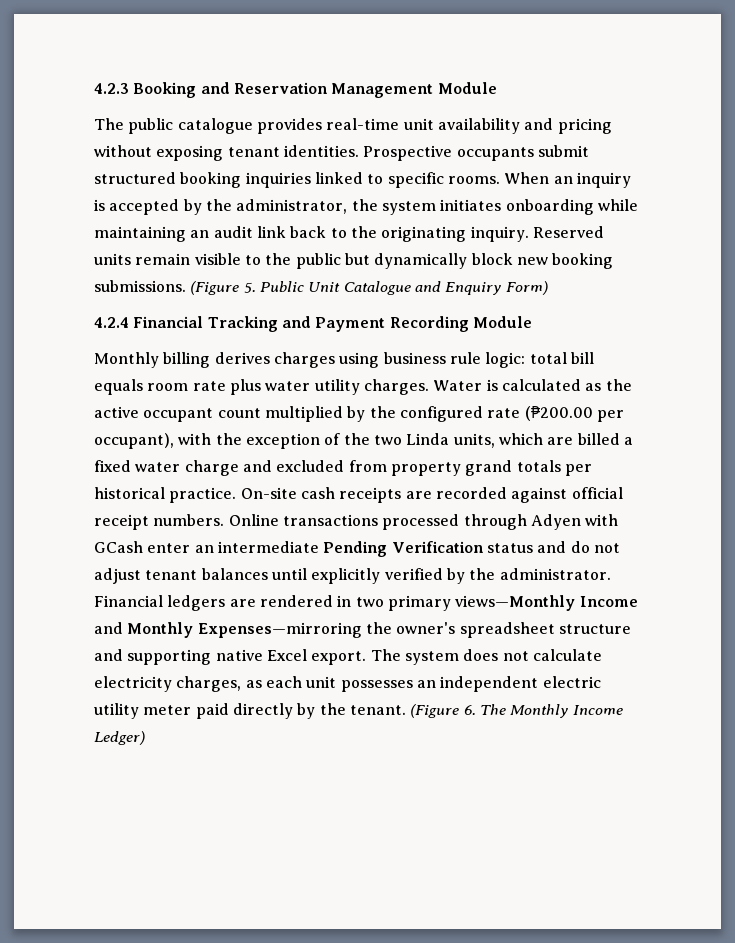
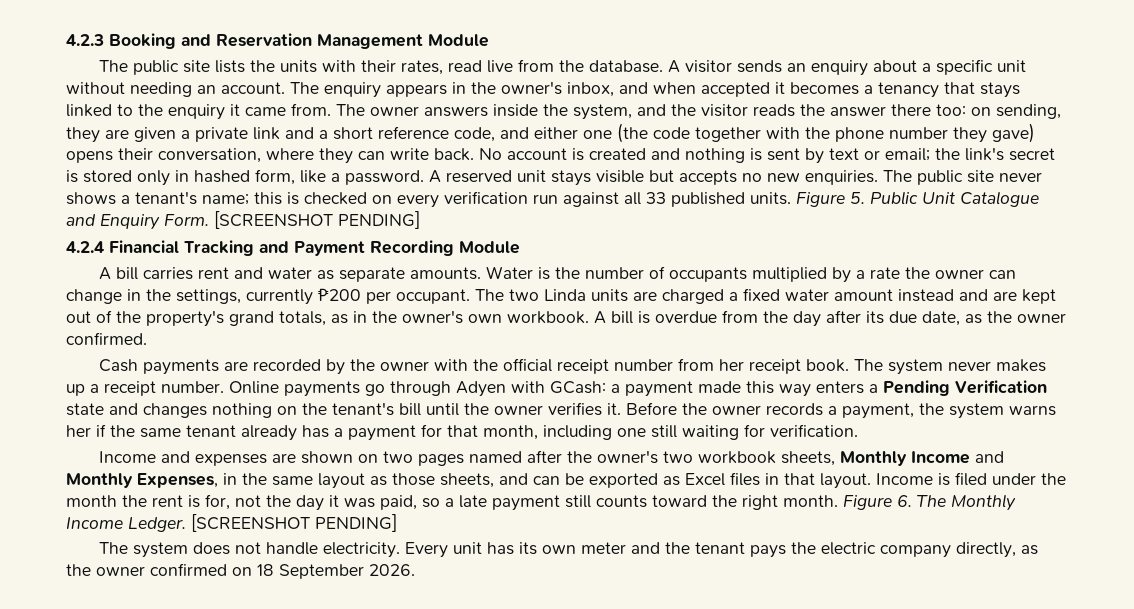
- The public catalogue provides real-time unit availability and pricing without exposing tenant identities. Prospective occupants submit structured booking inquiries linked to specific rooms. When an inquiry is accepted by the administrator, the system initiates onboarding while maintaining an audit link back to the originating inquiry. Reserved units remain visible to the public but dynamically block new booking submissions. (Figure 5. Public Unit Catalogue and Enquiry Form)
+ The public site lists the units with their rates, read live from the database. A visitor sends an enquiry about a specific unit without needing an account. The enquiry appears in the owner's inbox, and when accepted it becomes a tenancy that stays linked to the enquiry it came from. The owner answers inside the system, and the visitor reads the answer there too: on sending, they are given a private link and a short reference code, and either one (the code together with the phone number they gave) opens their conversation, where they can write back. No account is created and nothing is sent by text or email; the link's secret is stored only in hashed form, like a password. A reserved unit stays visible but accepts no new enquiries. The public site never shows a tenant's name; this is checked on every verification run against all 33 published units. Figure 5. Public Unit Catalogue and Enquiry Form. [SCREENSHOT PENDING]
- Monthly billing derives charges using business rule logic: total bill equals room rate plus water utility charges. Water is calculated as the active occupant count multiplied by the configured rate (₱200.00 per occupant), with the exception of the two Linda units, which are billed a fixed water charge and excluded from property grand totals per historical practice. On-site cash receipts are recorded against official receipt numbers. Online transactions processed through Adyen with GCash enter an intermediate Pending Verification status and do not adjust tenant balances until explicitly verified by the administrator. Financial ledgers are rendered in two primary views—Monthly Income and Monthly Expenses—mirroring the owner's spreadsheet structure and supporting native Excel export. The system does not calculate electricity charges, as each unit possesses an independent electric utility meter paid directly by the tenant. (Figure 6. The Monthly Income Ledger)
+ A bill carries rent and water as separate amounts. Water is the number of occupants multiplied by a rate the owner can change in the settings, currently ₱200 per occupant. The two Linda units are charged a fixed water amount instead and are kept out of the property's grand totals, as in the owner's own workbook. A bill is overdue from the day after its due date, as the owner confirmed.
+ Cash payments are recorded by the owner with the official receipt number from her receipt book. The system never makes up a receipt number. Online payments go through Adyen with GCash: a payment made this way enters a Pending Verification state and changes nothing on the tenant's bill until the owner verifies it. Before the owner records a payment, the system warns her if the same tenant already has a payment for that month, including one still waiting for verification.
+ Income and expenses are shown on two pages named after the owner's two workbook sheets, Monthly Income and Monthly Expenses, in the same layout as those sheets, and can be exported as Excel files in that layout. Income is filed under the month the rent is for, not the day it was paid, so a late payment still counts toward the right month. Figure 6. The Monthly Income Ledger. [SCREENSHOT PENDING]
+ The system does not handle electricity. Every unit has its own meter and the tenant pays the electric company directly, as the owner confirmed on 18 September 2026.

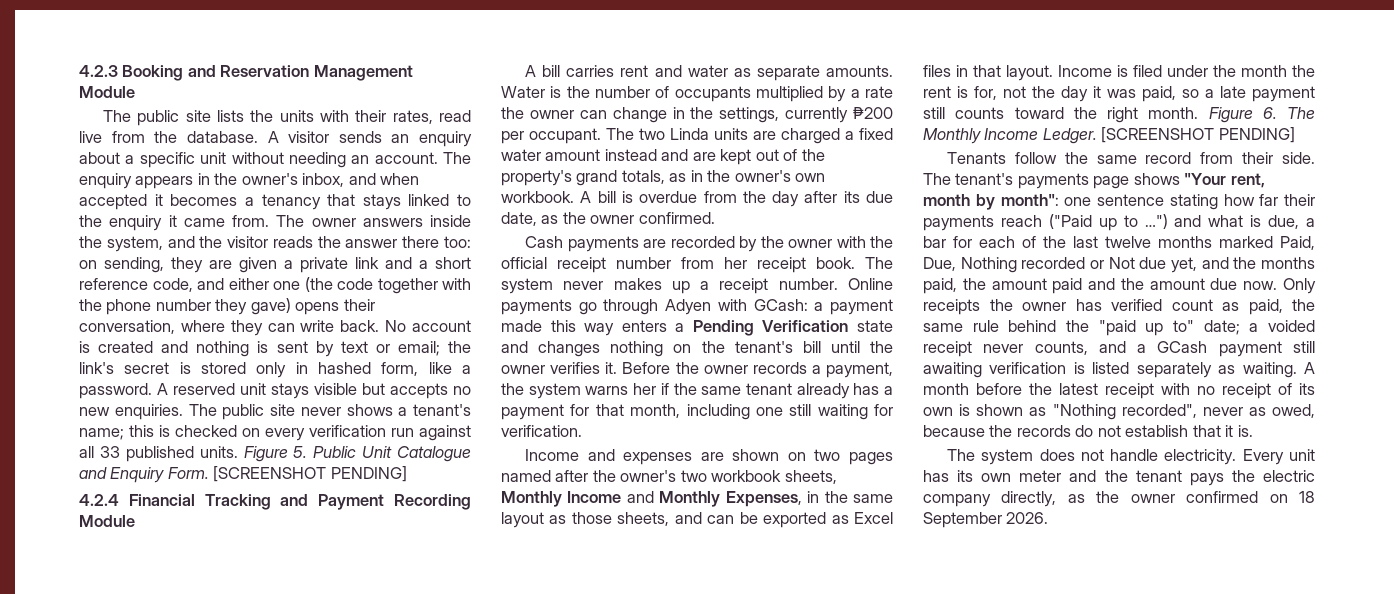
+ Tenants follow the same record from their side. The tenant's payments page shows "Your rent, month by month": one sentence stating how far their payments reach ("Paid up to …") and what is due, a bar for each of the last twelve months marked Paid, Due, Nothing recorded or Not due yet, and the months paid, the amount paid and the amount due now. Only receipts the owner has verified count as paid, the same rule behind the "paid up to" date; a voided receipt never counts, and a GCash payment still awaiting verification is listed separately as waiting. A month before the latest receipt with no receipt of its own is shown as "Nothing recorded", never as owed, because the records do not establish that it is.

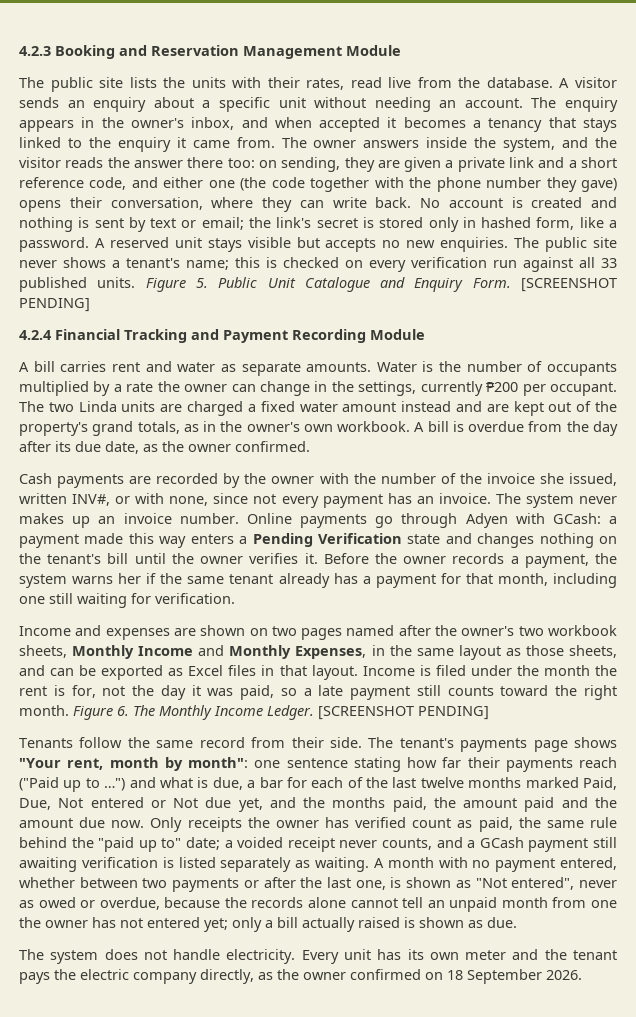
- Cash payments are recorded by the owner with the official receipt number from her receipt book.
+ Cash payments are recorded by the owner with the number of the invoice she issued, written INV#, or with none, since not every payment has an invoice.
- The system never makes up a receipt number.
+ The system never makes up an invoice number.
- The tenant's payments page shows "Your rent, month by month": one sentence stating how far their payments reach ("Paid up to …") and what is due, a bar for each of the last twelve months marked Paid, Due, Nothing recorded or Not due yet, and the months paid, the amount paid and the amount due now.
+ The tenant's payments page shows "Your rent, month by month": one sentence stating how far their payments reach ("Paid up to …") and what is due, a bar for each of the last twelve months marked Paid, Due, Not entered or Not due yet, and the months paid, the amount paid and the amount due now.
- A month before the latest receipt with no receipt of its own is shown as "Nothing recorded", never as owed, because the records do not establish that it is.
+ A month with no payment entered, whether between two payments or after the last one, is shown as "Not entered", never as owed or overdue, because the records alone cannot tell an unpaid month from one the owner has not entered yet; only a bill actually raised is shown as due.

